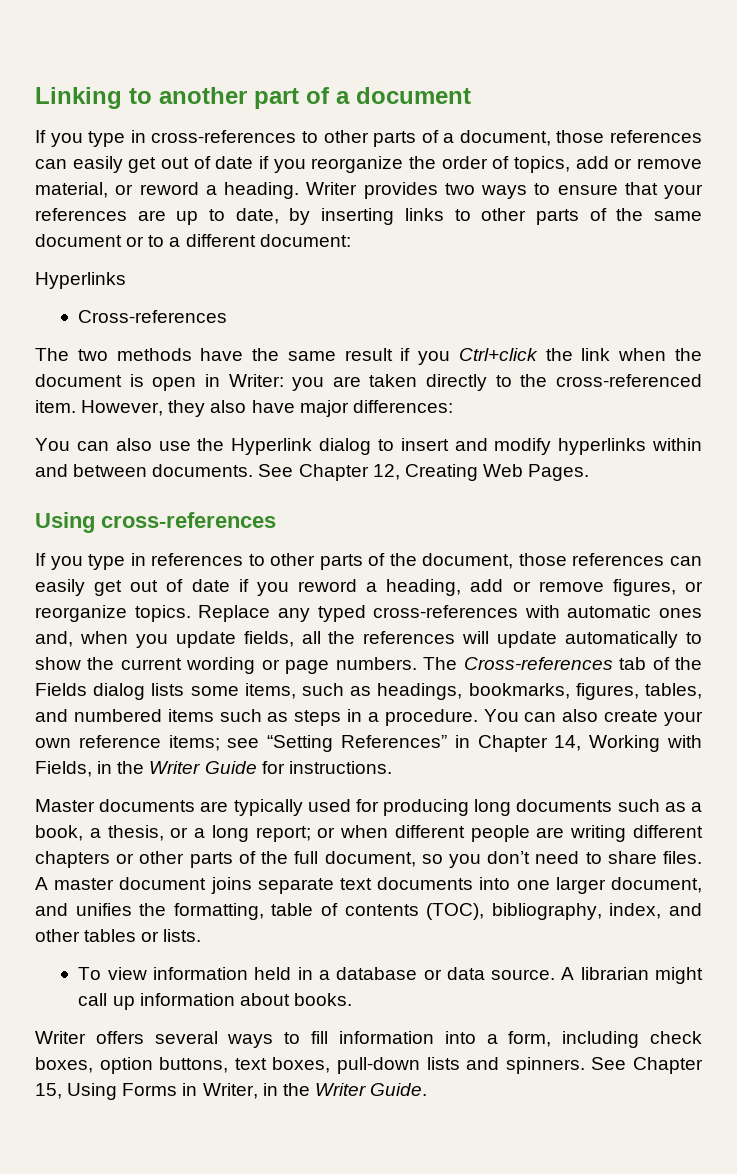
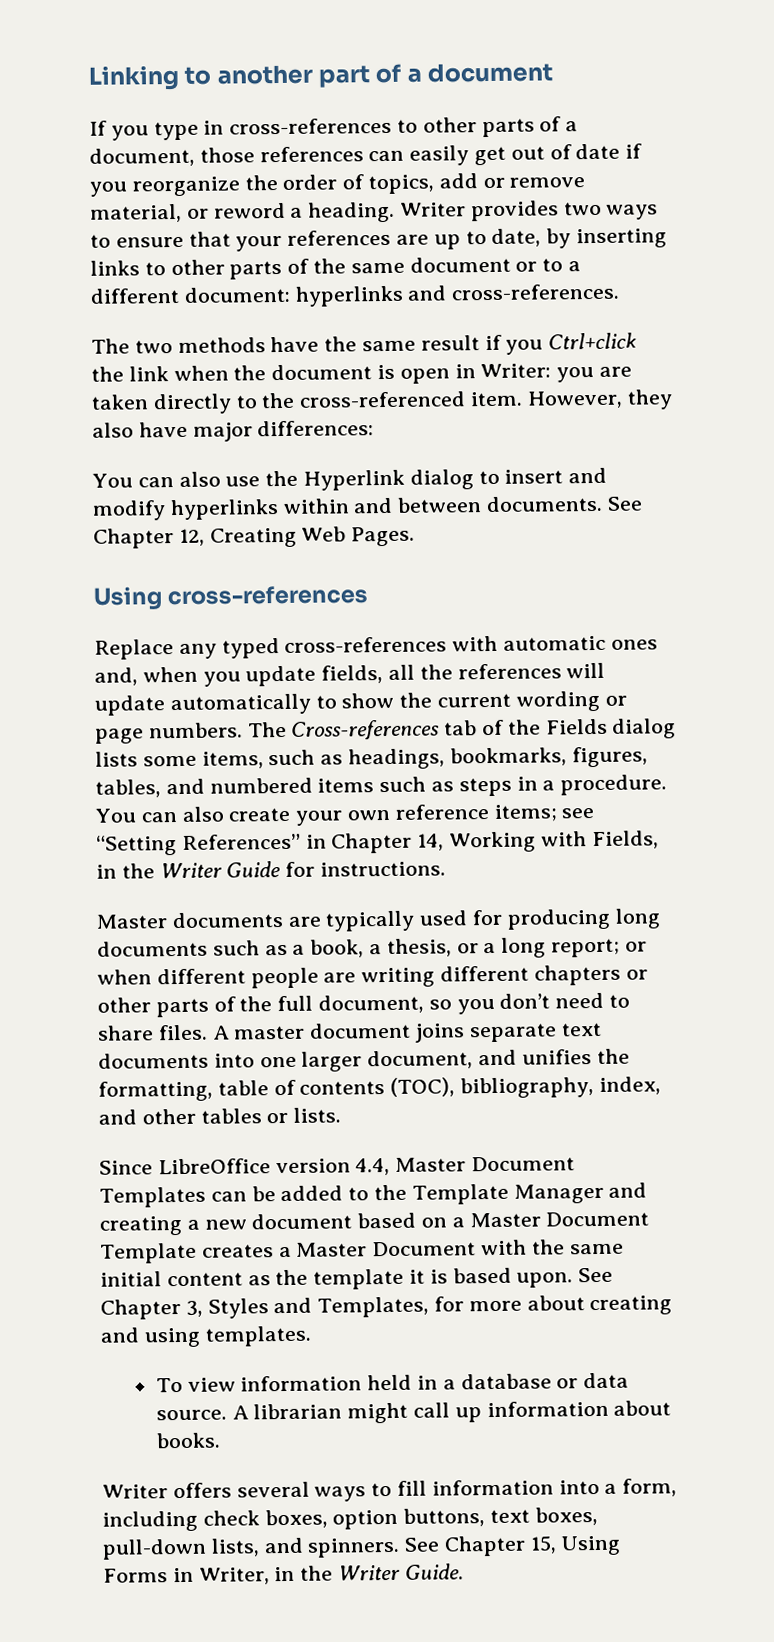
- Writer provides two ways to ensure that your references are up to date, by inserting links to other parts of the same document or to a different document:
- Hyperlinks
- Cross-references
+ Writer provides two ways to ensure that your references are up to date, by inserting links to other parts of the same document or to a different document: hyperlinks and cross-references.
- If you type in references to other parts of the document, those references can easily get out of date if you reword a heading, add or remove figures, or reorganize topics.
+ Since LibreOffice version 4.4, Master Document Templates can be added to the Template Manager and creating a new document based on a Master Document Template creates a Master Document with the same initial content as the template it is based upon. See Chapter 3, Styles and Templates, for more about creating and using templates.
- Writer offers several ways to fill information into a form, including check boxes, option buttons, text boxes, pull-down lists and spinners.
+ Writer offers several ways to fill information into a form, including check boxes, option buttons, text boxes, pull-down lists, and spinners.

